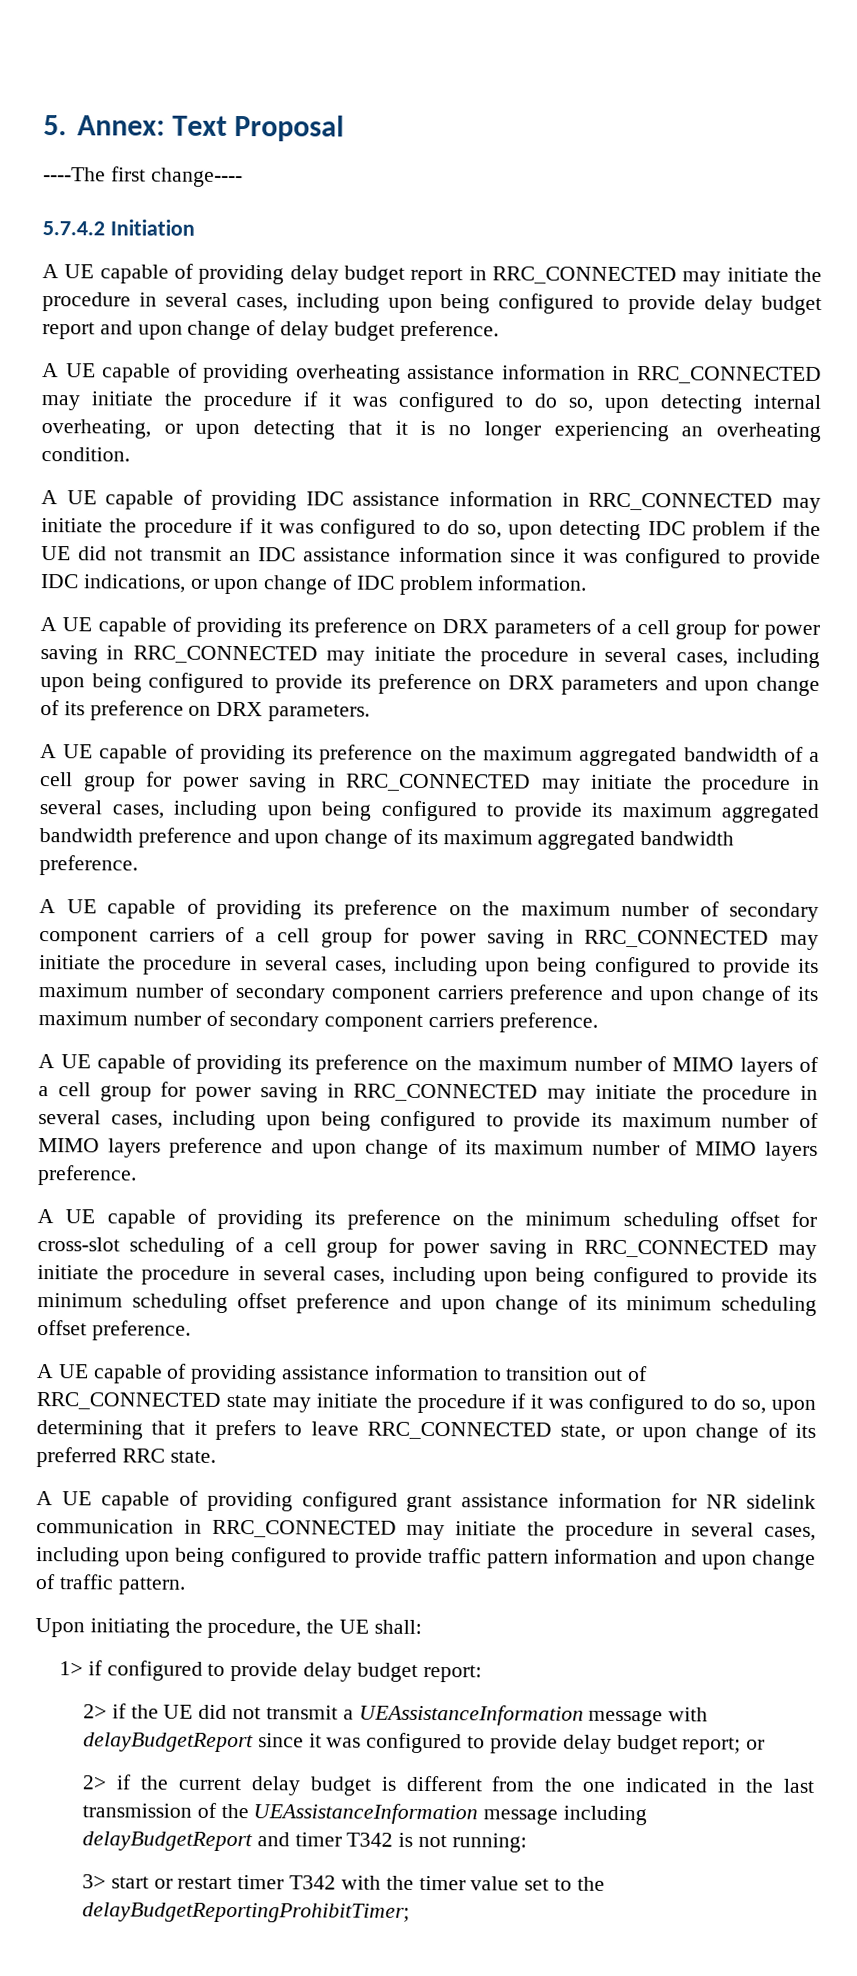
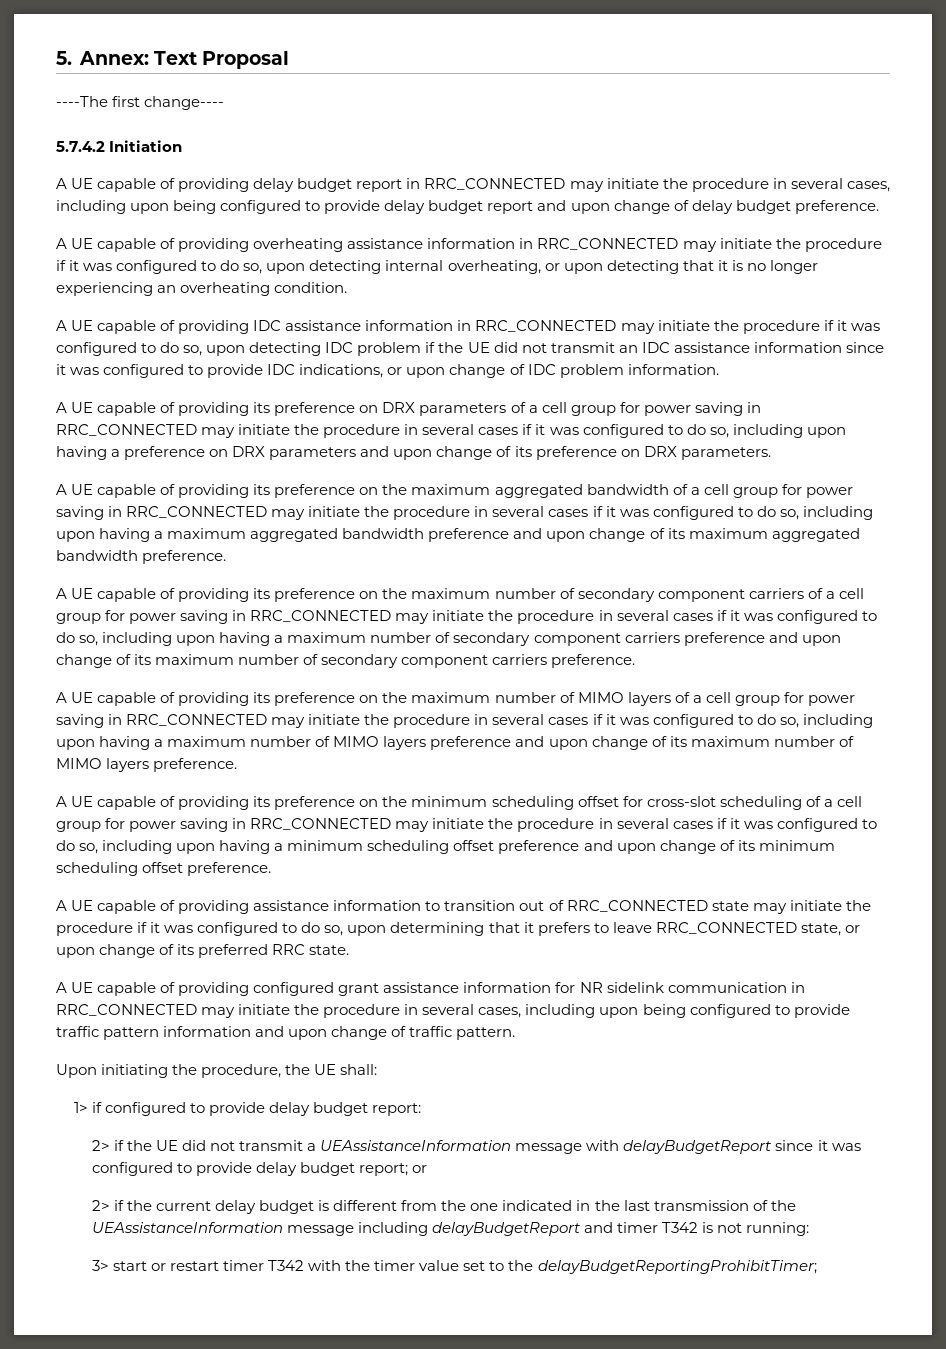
- A UE capable of providing its preference on DRX parameters of a cell group for power saving in RRC_CONNECTED may initiate the procedure in several cases, including upon being configured to provide its preference on DRX parameters and upon change of its preference on DRX parameters.
+ A UE capable of providing its preference on DRX parameters of a cell group for power saving in RRC_CONNECTED may initiate the procedure in several cases if it was configured to do so, including upon having a preference on DRX parameters and upon change of its preference on DRX parameters.
- A UE capable of providing its preference on the maximum aggregated bandwidth of a cell group for power saving in RRC_CONNECTED may initiate the procedure in several cases, including upon being configured to provide its maximum aggregated bandwidth preference and upon change of its maximum aggregated bandwidth preference.
+ A UE capable of providing its preference on the maximum aggregated bandwidth of a cell group for power saving in RRC_CONNECTED may initiate the procedure in several cases if it was configured to do so, including upon having a maximum aggregated bandwidth preference and upon change of its maximum aggregated bandwidth preference.
- A UE capable of providing its preference on the maximum number of secondary component carriers of a cell group for power saving in RRC_CONNECTED may initiate the procedure in several cases, including upon being configured to provide its maximum number of secondary component carriers preference and upon change of its maximum number of secondary component carriers preference.
+ A UE capable of providing its preference on the maximum number of secondary component carriers of a cell group for power saving in RRC_CONNECTED may initiate the procedure in several cases if it was configured to do so, including upon having a maximum number of secondary component carriers preference and upon change of its maximum number of secondary component carriers preference.
- A UE capable of providing its preference on the maximum number of MIMO layers of a cell group for power saving in RRC_CONNECTED may initiate the procedure in several cases, including upon being configured to provide its maximum number of MIMO layers preference and upon change of its maximum number of MIMO layers preference.
+ A UE capable of providing its preference on the maximum number of MIMO layers of a cell group for power saving in RRC_CONNECTED may initiate the procedure in several cases if it was configured to do so, including upon having a maximum number of MIMO layers preference and upon change of its maximum number of MIMO layers preference.
- A UE capable of providing its preference on the minimum scheduling offset for cross-slot scheduling of a cell group for power saving in RRC_CONNECTED may initiate the procedure in several cases, including upon being configured to provide its minimum scheduling offset preference and upon change of its minimum scheduling offset preference.
+ A UE capable of providing its preference on the minimum scheduling offset for cross-slot scheduling of a cell group for power saving in RRC_CONNECTED may initiate the procedure in several cases if it was configured to do so, including upon having a minimum scheduling offset preference and upon change of its minimum scheduling offset preference.

